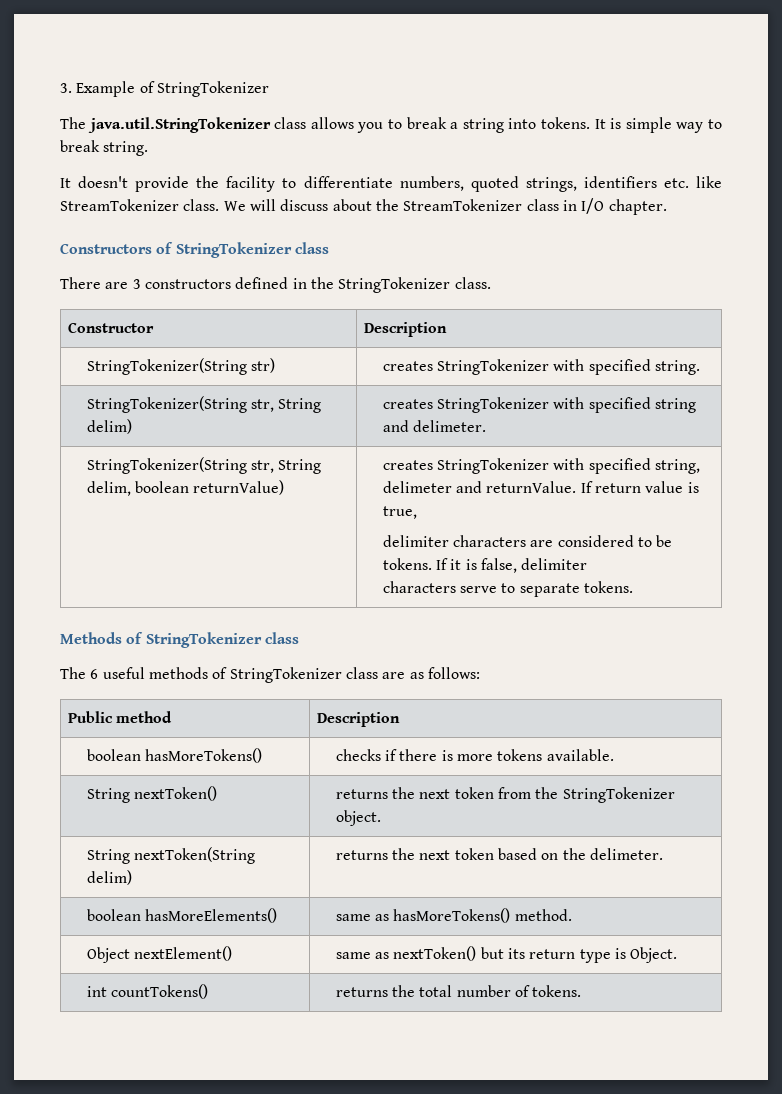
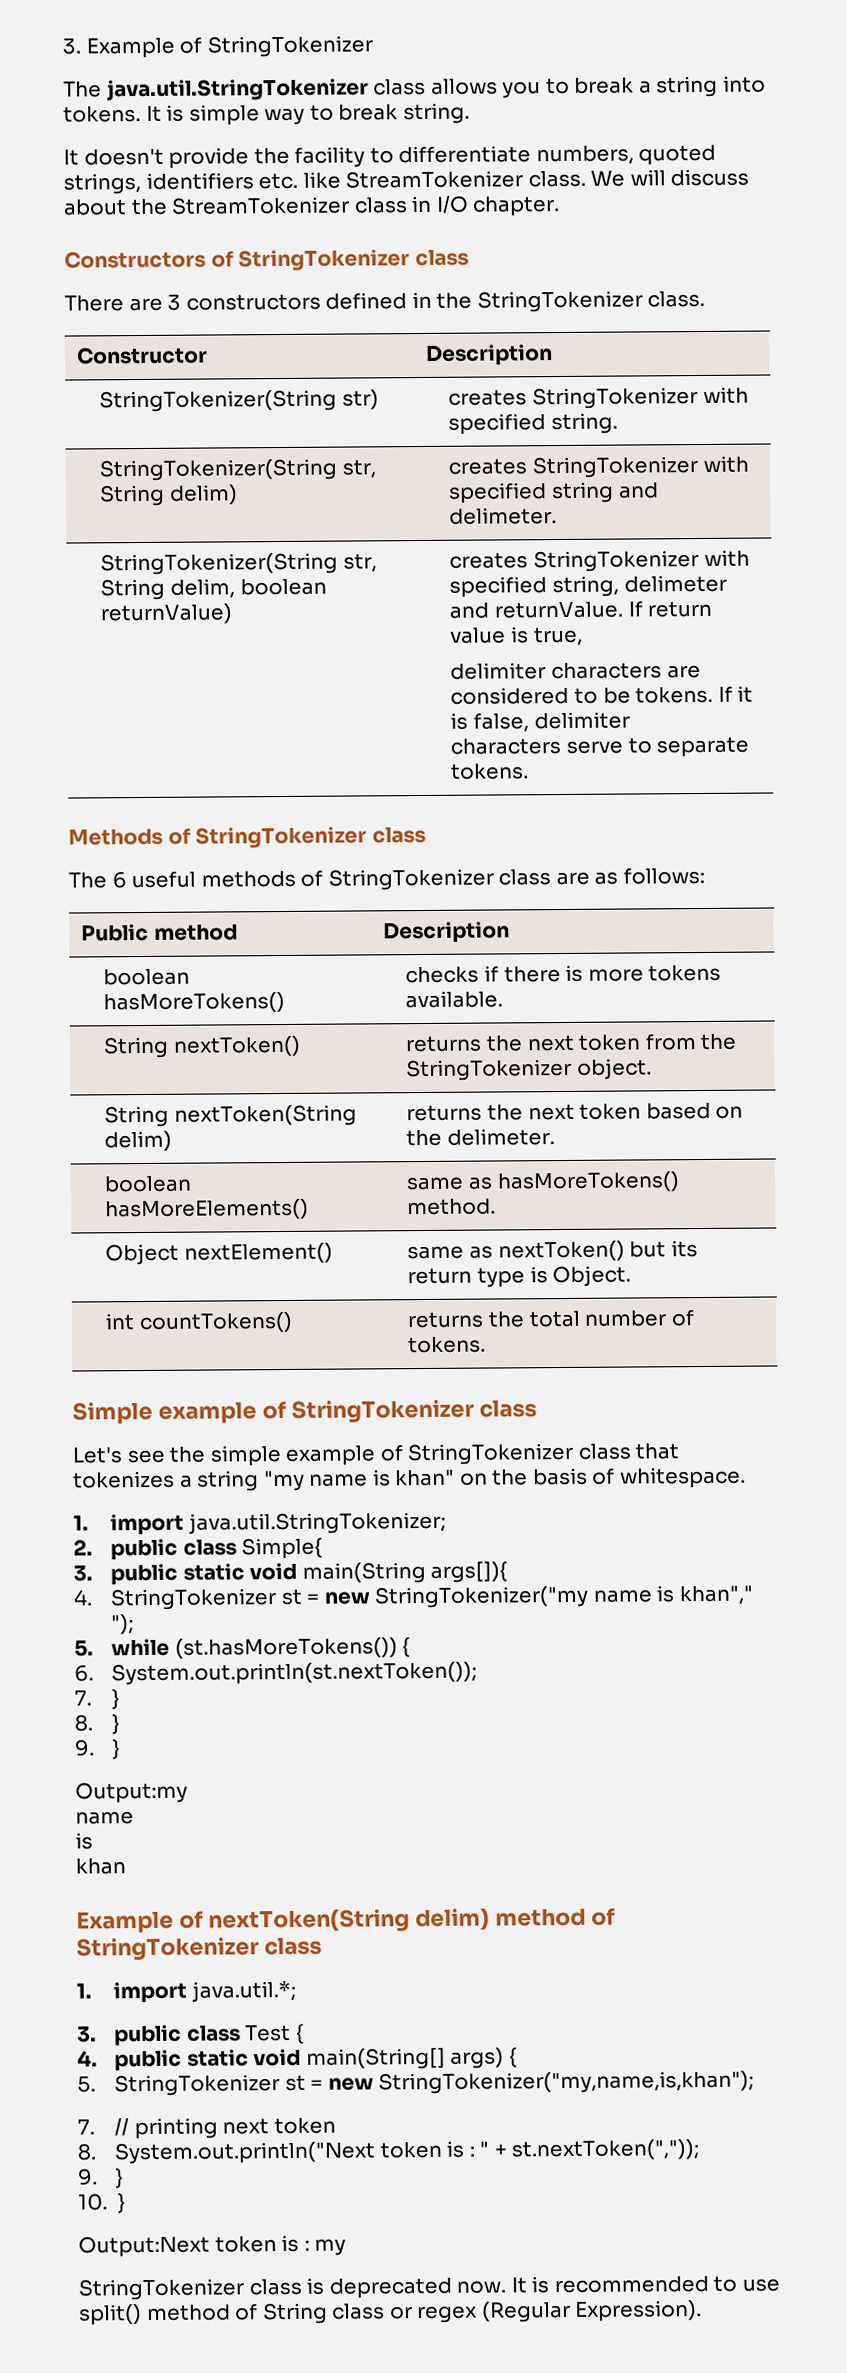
+ Simple example of StringTokenizer class
+ Let's see the simple example of StringTokenizer class that tokenizes a string "my name is khan" on the basis of whitespace.
+ 1. import java.util.StringTokenizer;
+ 2. public class Simple{
+ 3. public static void main(String args[]){
+ 4. StringTokenizer st = new StringTokenizer("my name is khan"," ");
+ 5. while (st.hasMoreTokens()) {
+ 6. System.out.println(st.nextToken());
+ 7. }
+ 8. }
+ 9. }
+ Output:my
+ name
+ is
+ khan
+ Example of nextToken(String delim) method of StringTokenizer class
+ 1. import java.util.*;
+ 3. public class Test {
+ 4. public static void main(String[] args) {
+ 5. StringTokenizer st = new StringTokenizer("my,name,is,khan");
+ 7. // printing next token
+ 8. System.out.println("Next token is : " + st.nextToken(","));
+ 9. }
+ 10. }
+ Output:Next token is : my
+ StringTokenizer class is deprecated now. It is recommended to use split() method of String class or regex (Regular Expression).

